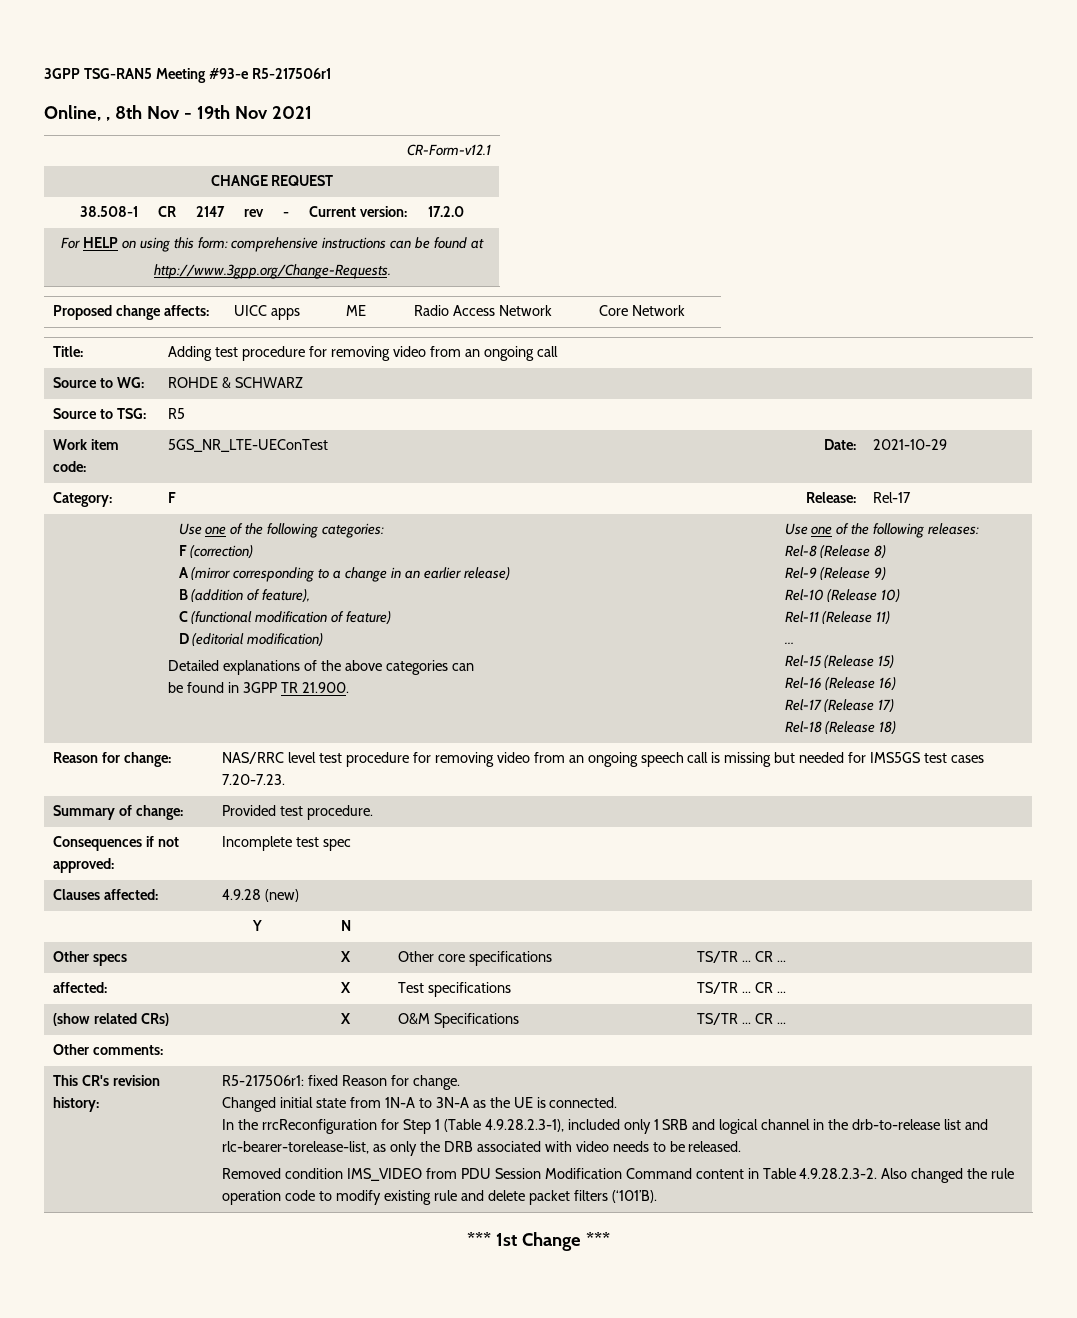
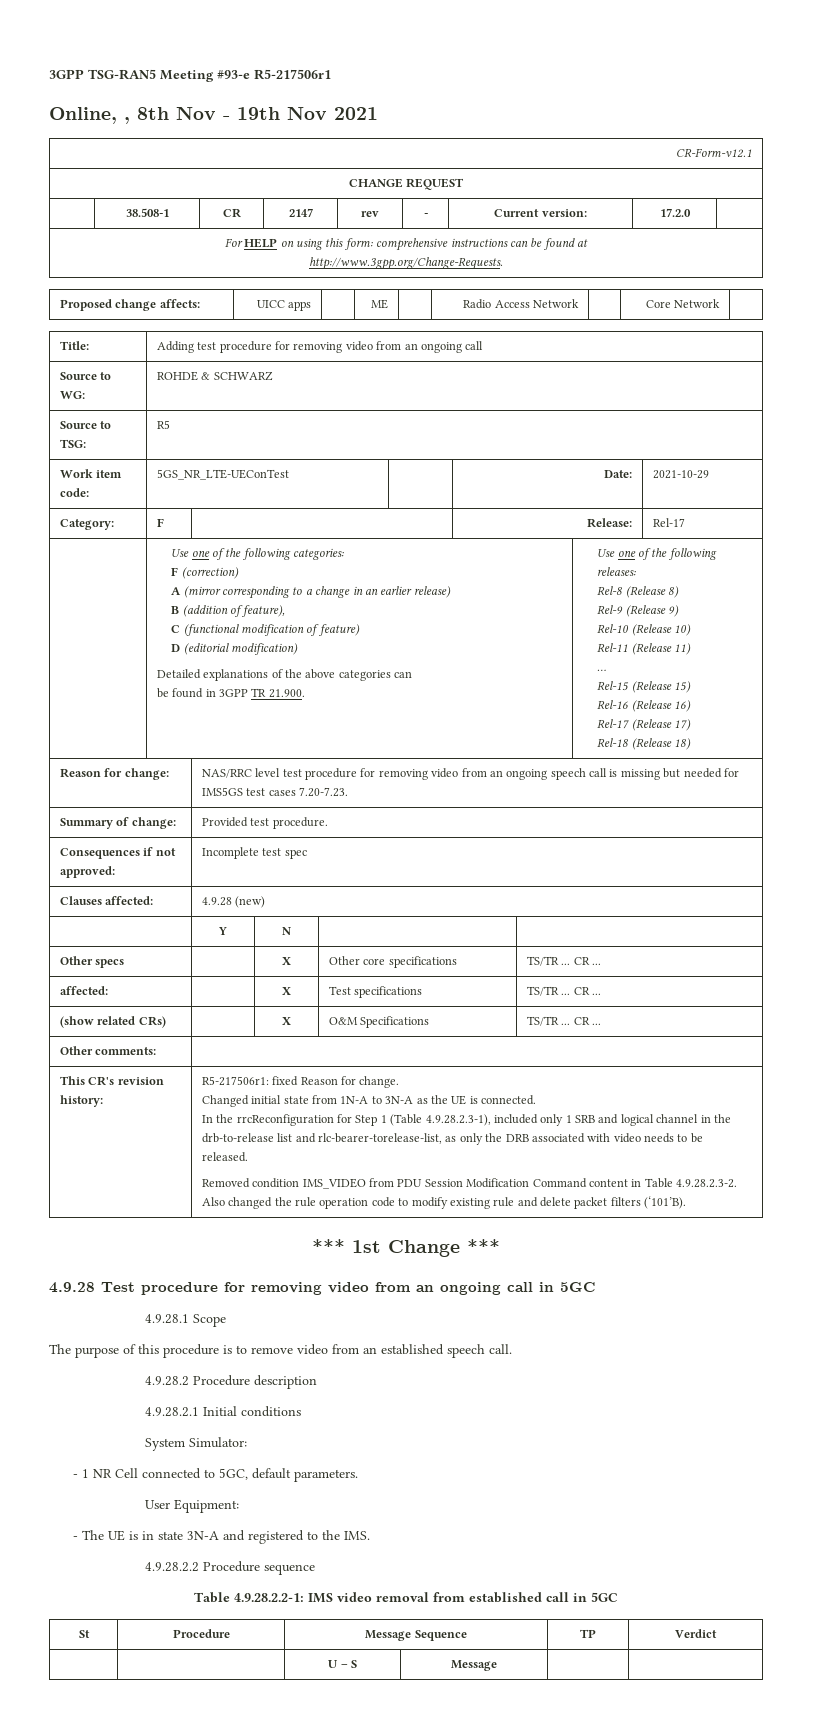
+ 4.9.28 Test procedure for removing video from an ongoing call in 5GC
+ 4.9.28.1 Scope
+ The purpose of this procedure is to remove video from an established speech call.
+ 4.9.28.2 Procedure description
+ 4.9.28.2.1 Initial conditions
+ System Simulator:
+ - 1 NR Cell connected to 5GC, default parameters.
+ User Equipment:
+ - The UE is in state 3N-A and registered to the IMS.
+ 4.9.28.2.2 Procedure sequence
+ Table 4.9.28.2.2-1: IMS video removal from established call in 5GC
+ St | Procedure | Message Sequence | TP | Verdict
+ | | U – S | Message | |

